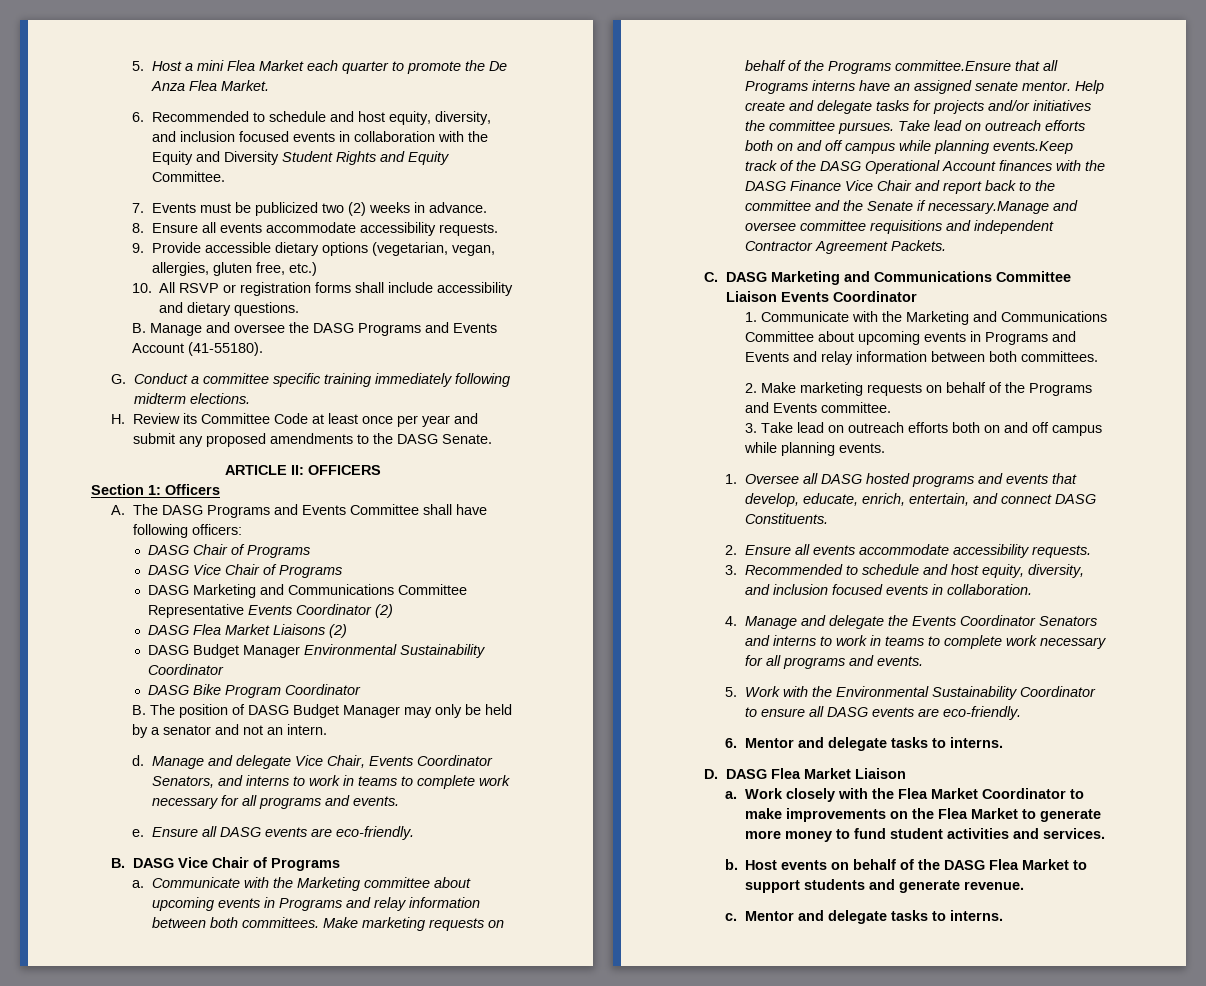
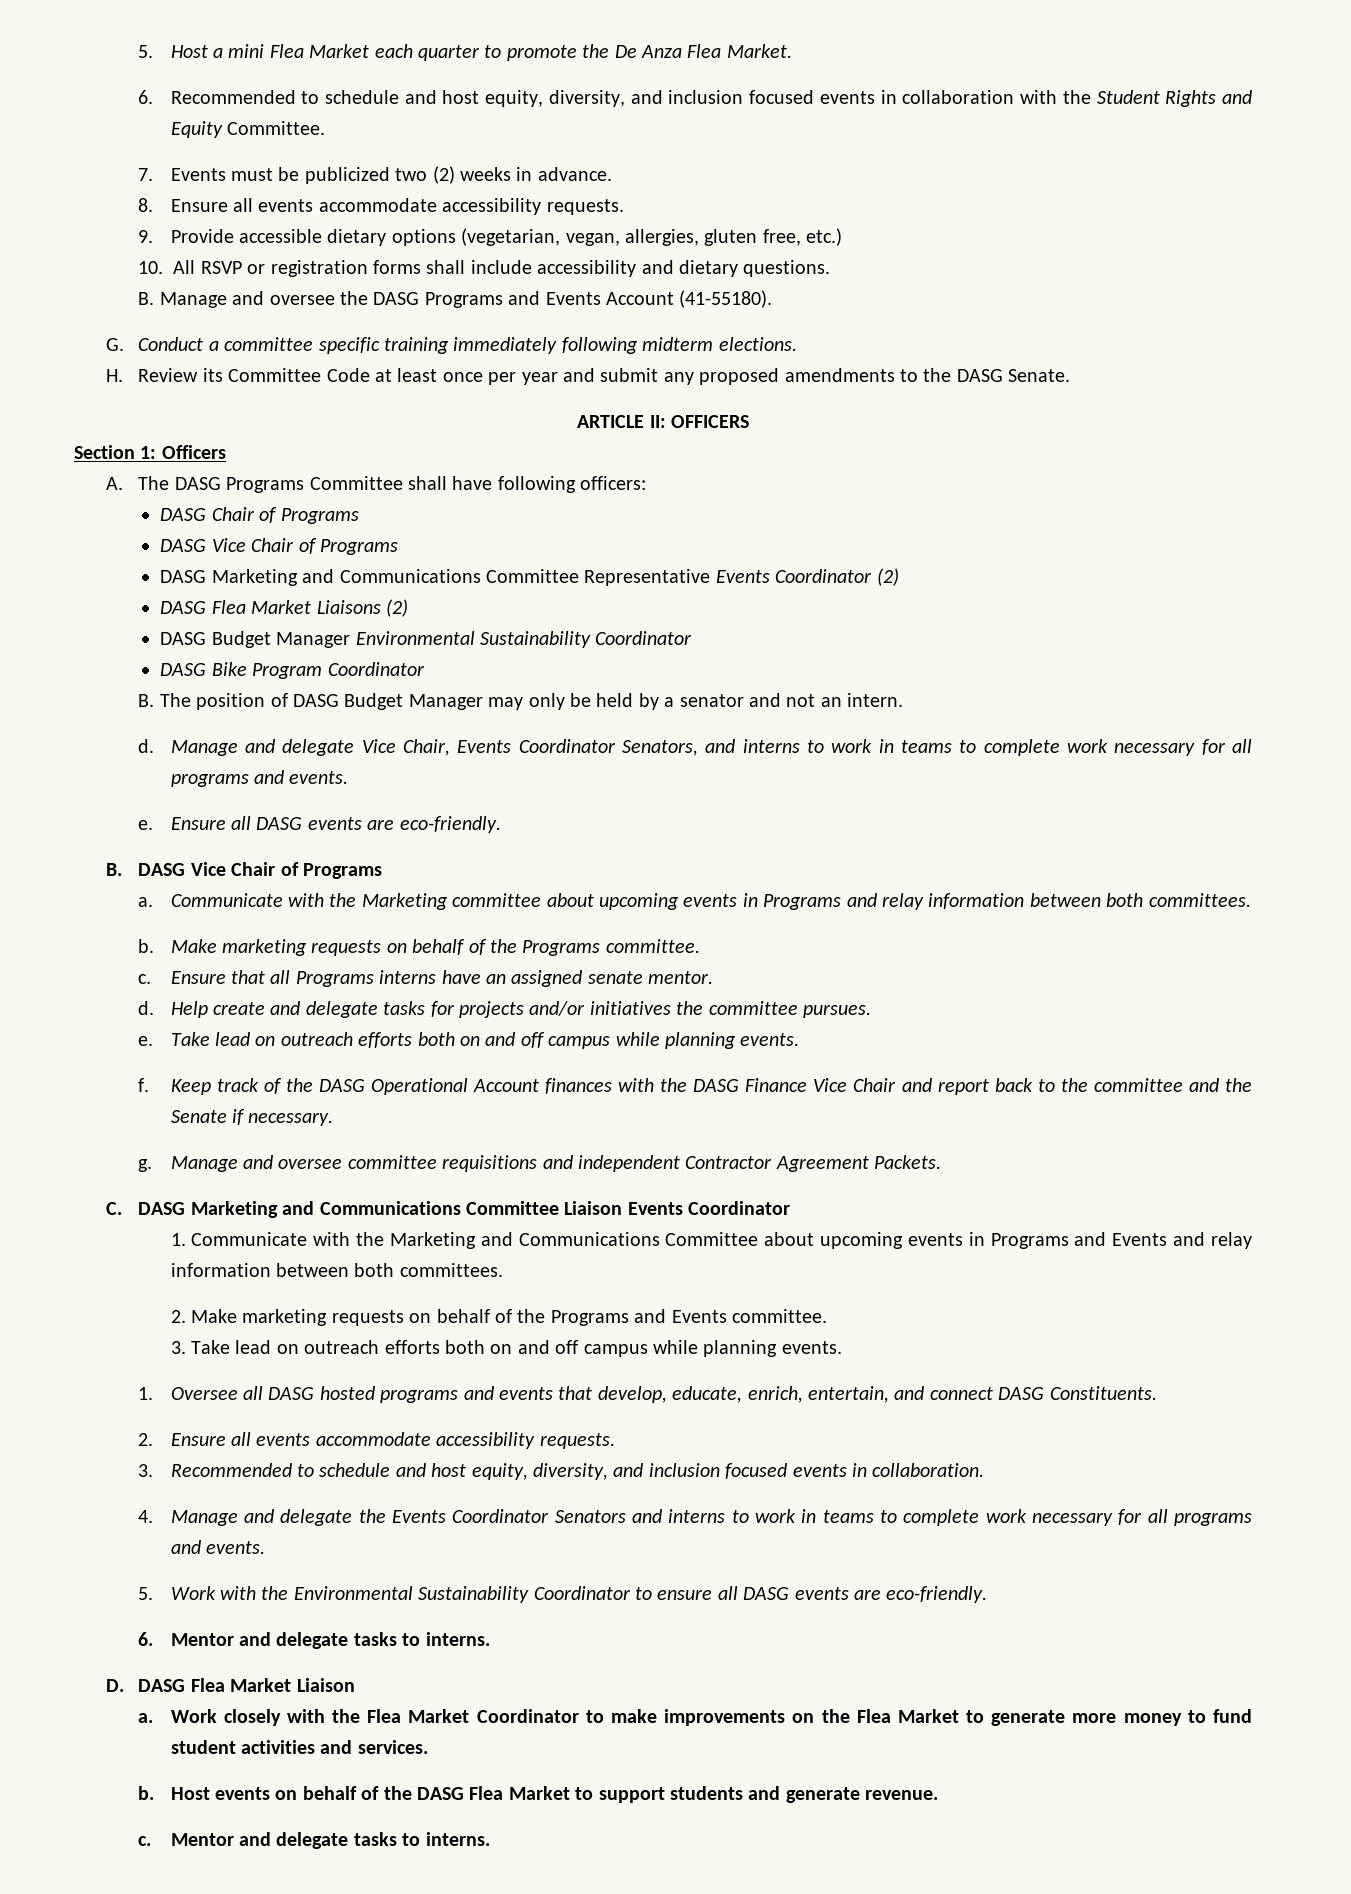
- 6. Recommended to schedule and host equity, diversity, and inclusion focused events in collaboration with the Equity and Diversity Student Rights and Equity Committee.
+ 6. Recommended to schedule and host equity, diversity, and inclusion focused events in collaboration with the Student Rights and Equity Committee.
- A. The DASG Programs and Events Committee shall have following officers:
+ A. The DASG Programs Committee shall have following officers:
- Communicate with the Marketing committee about upcoming events in Programs and relay information between both committees. Make marketing requests on behalf of the Programs committee.Ensure that all Programs interns have an assigned senate mentor.
+ Communicate with the Marketing committee about upcoming events in Programs and relay information between both committees.
+ b. Make marketing requests on behalf of the Programs committee.
+ c. Ensure that all Programs interns have an assigned senate mentor.
+ d.
- Help create and delegate tasks for projects and/or initiatives the committee pursues. Take lead on outreach efforts both on and off campus while planning events.Keep track of the DASG Operational Account finances with the DASG Finance Vice Chair and report back to the committee and the Senate if necessary.Manage and oversee committee requisitions and independent Contractor Agreement Packets.
+ Help create and delegate tasks for projects and/or initiatives the committee pursues.
+ e. Take lead on outreach efforts both on and off campus while planning events.
+ f. Keep track of the DASG Operational Account finances with the DASG Finance Vice Chair and report back to the committee and the Senate if necessary.
+ g. Manage and oversee committee requisitions and independent Contractor Agreement Packets.

